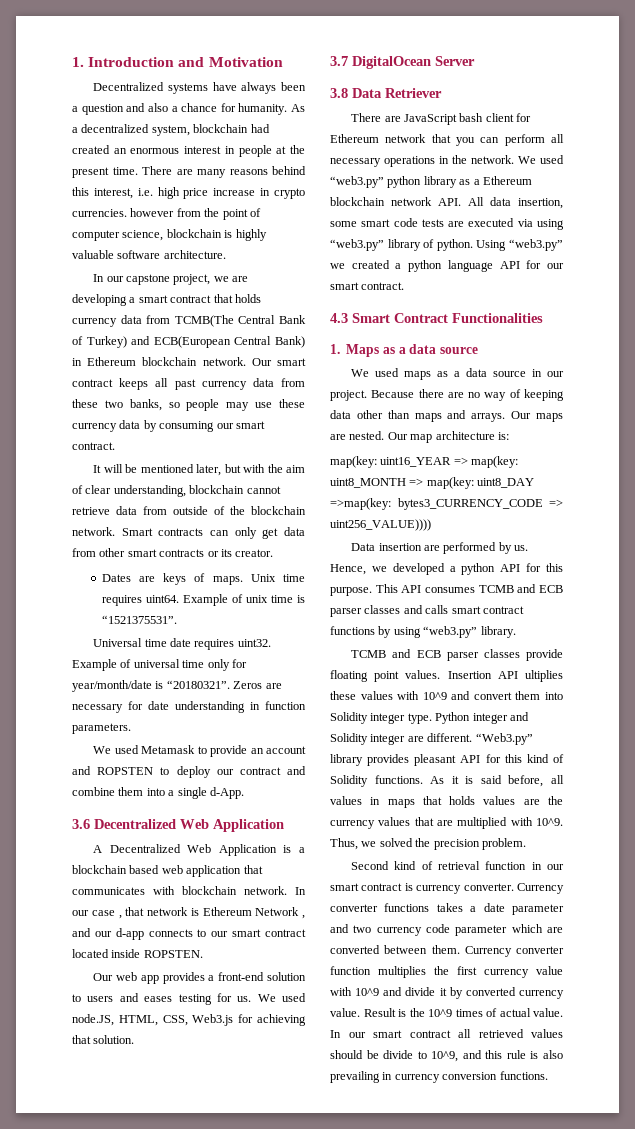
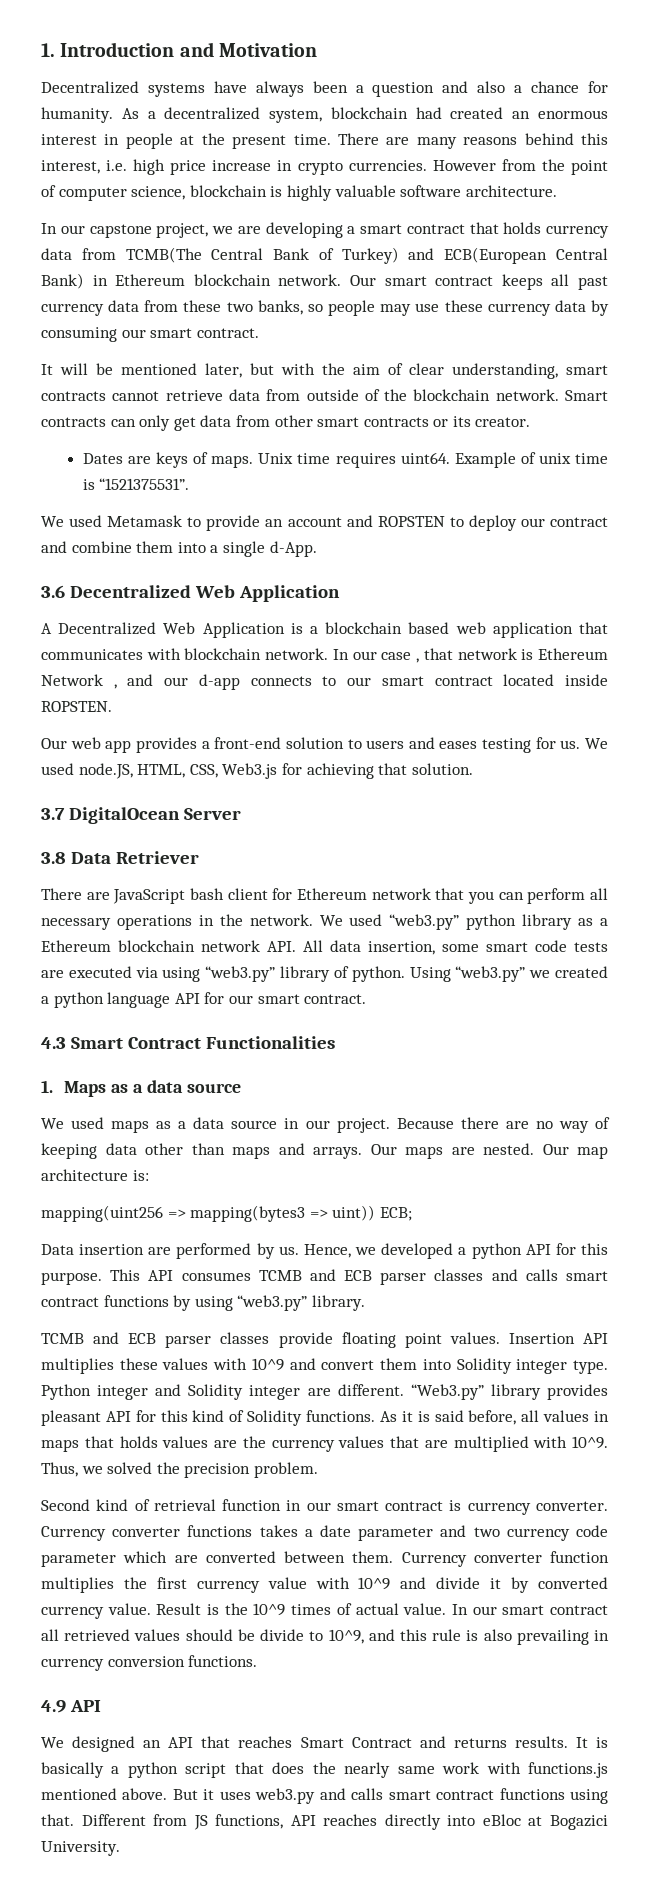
- There are many reasons behind this interest, i.e. high price increase in crypto currencies. however from the point of computer science, blockchain is highly valuable software architecture.
+ There are many reasons behind this interest, i.e. high price increase in crypto currencies. However from the point of computer science, blockchain is highly valuable software architecture.
- It will be mentioned later, but with the aim of clear understanding, blockchain cannot retrieve data from outside of the blockchain network.
+ It will be mentioned later, but with the aim of clear understanding, smart contracts cannot retrieve data from outside of the blockchain network.
- Universal time date requires uint32. Example of universal time only for year/month/date is “20180321”. Zeros are necessary for date understanding in function parameters.
- map(key: uint16_YEAR => map(key: uint8_MONTH => map(key: uint8_DAY =>map(key: bytes3_CURRENCY_CODE => uint256_VALUE))))
+ mapping(uint256 => mapping(bytes3 => uint)) ECB;
- Insertion API ultiplies these values with 10^9 and convert them into Solidity integer type.
+ Insertion API multiplies these values with 10^9 and convert them into Solidity integer type.
+ 4.9 API
+ We designed an API that reaches Smart Contract and returns results. It is basically a python script that does the nearly same work with functions.js mentioned above. But it uses web3.py and calls smart contract functions using that. Different from JS functions, API reaches directly into eBloc at Bogazici University.

